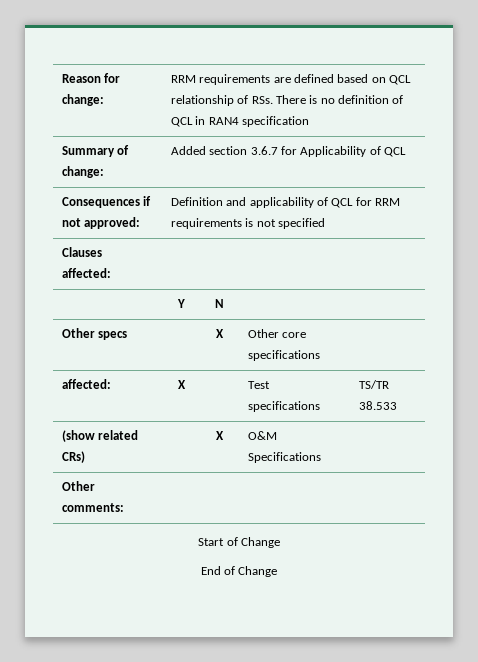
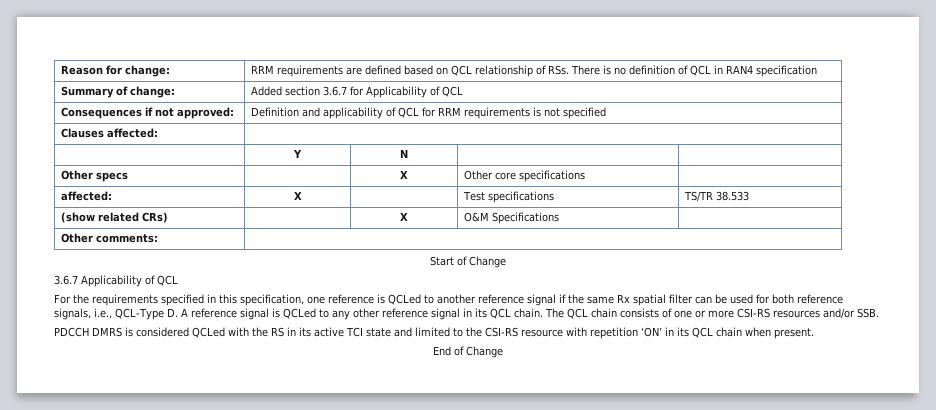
+ 3.6.7 Applicability of QCL
+ For the requirements specified in this specification, one reference is QCLed to another reference signal if the same Rx spatial filter can be used for both reference signals, i.e., QCL-Type D. A reference signal is QCLed to any other reference signal in its QCL chain. The QCL chain consists of one or more CSI-RS resources and/or SSB.
+ PDCCH DMRS is considered QCLed with the RS in its active TCI state and limited to the CSI-RS resource with repetition ‘ON’ in its QCL chain when present.

